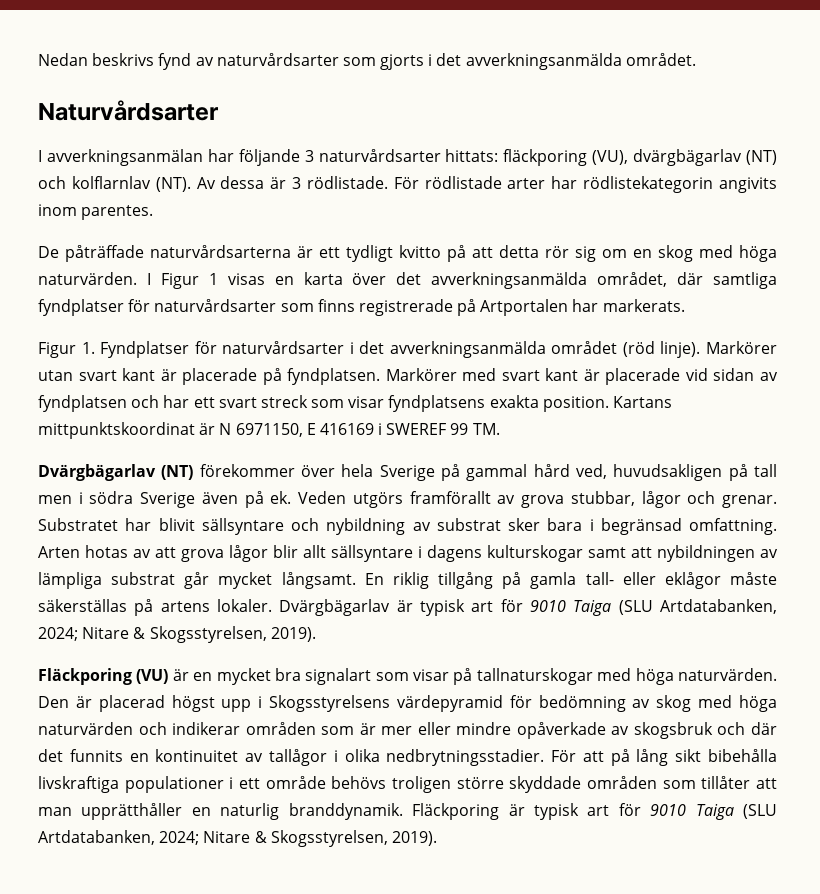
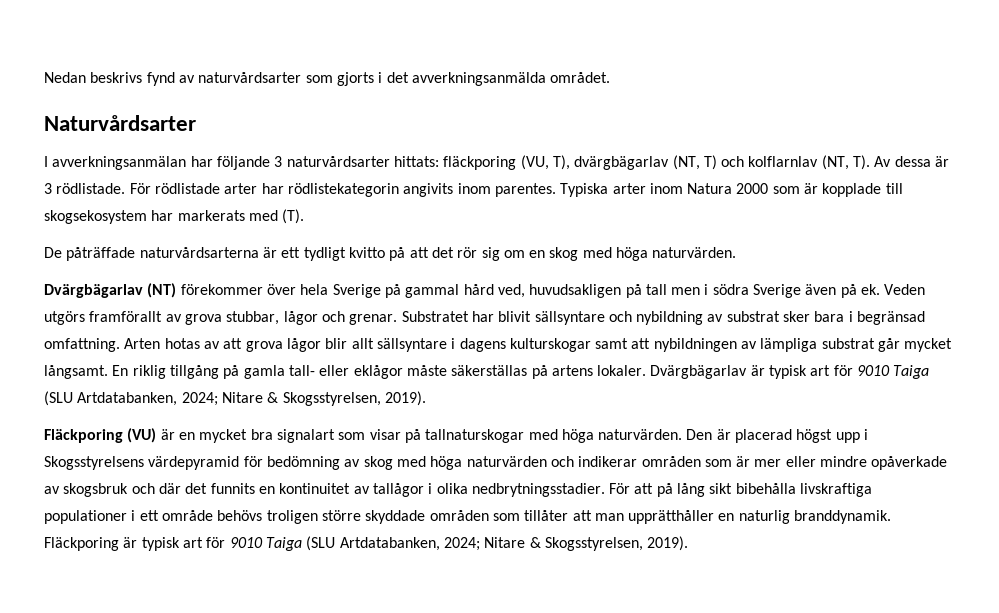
- I avverkningsanmälan har följande 3 naturvårdsarter hittats: fläckporing (VU), dvärgbägarlav (NT) och kolflarnlav (NT). Av dessa är 3 rödlistade.
+ I avverkningsanmälan har följande 3 naturvårdsarter hittats: fläckporing (VU, T), dvärgbägarlav (NT, T) och kolflarnlav (NT, T). Av dessa är 3 rödlistade.
+ Typiska arter inom Natura 2000 som är kopplade till skogsekosystem har markerats med (T).
- De påträffade naturvårdsarterna är ett tydligt kvitto på att detta rör sig om en skog med höga naturvärden. I Figur 1 visas en karta över det avverkningsanmälda området, där samtliga fyndplatser för naturvårdsarter som finns registrerade på Artportalen har markerats.
- Figur 1. Fyndplatser för naturvårdsarter i det avverkningsanmälda området (röd linje). Markörer utan svart kant är placerade på fyndplatsen. Markörer med svart kant är placerade vid sidan av fyndplatsen och har ett svart streck som visar fyndplatsens exakta position. Kartans mittpunktskoordinat är N 6971150, E 416169 i SWEREF 99 TM.
+ De påträffade naturvårdsarterna är ett tydligt kvitto på att det rör sig om en skog med höga naturvärden.

